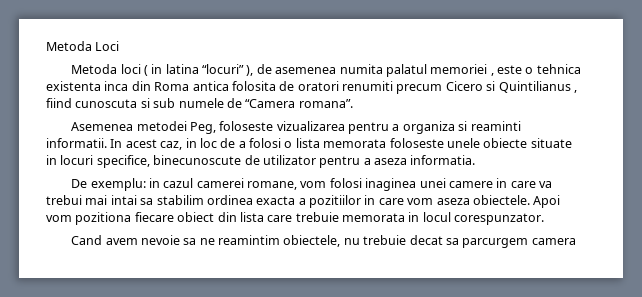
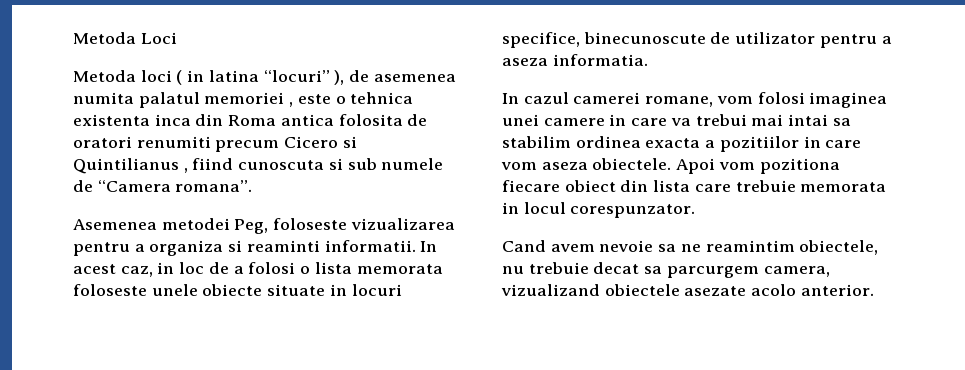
- De exemplu: in cazul camerei romane, vom folosi inaginea unei camere in care va trebui mai intai sa stabilim ordinea exacta a pozitiilor in care vom aseza obiectele.
+ In cazul camerei romane, vom folosi imaginea unei camere in care va trebui mai intai sa stabilim ordinea exacta a pozitiilor in care vom aseza obiectele.
- Cand avem nevoie sa ne reamintim obiectele, nu trebuie decat sa parcurgem camera
+ Cand avem nevoie sa ne reamintim obiectele, nu trebuie decat sa parcurgem camera, vizualizand obiectele asezate acolo anterior.

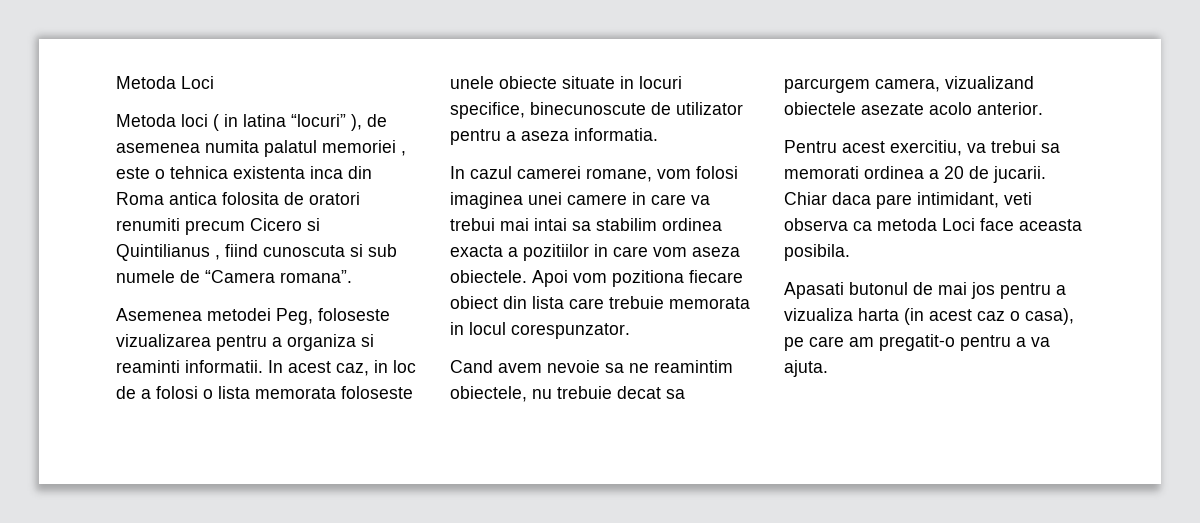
+ Pentru acest exercitiu, va trebui sa memorati ordinea a 20 de jucarii. Chiar daca pare intimidant, veti observa ca metoda Loci face aceasta posibila.
+ Apasati butonul de mai jos pentru a vizualiza harta (in acest caz o casa), pe care am pregatit-o pentru a va ajuta.

